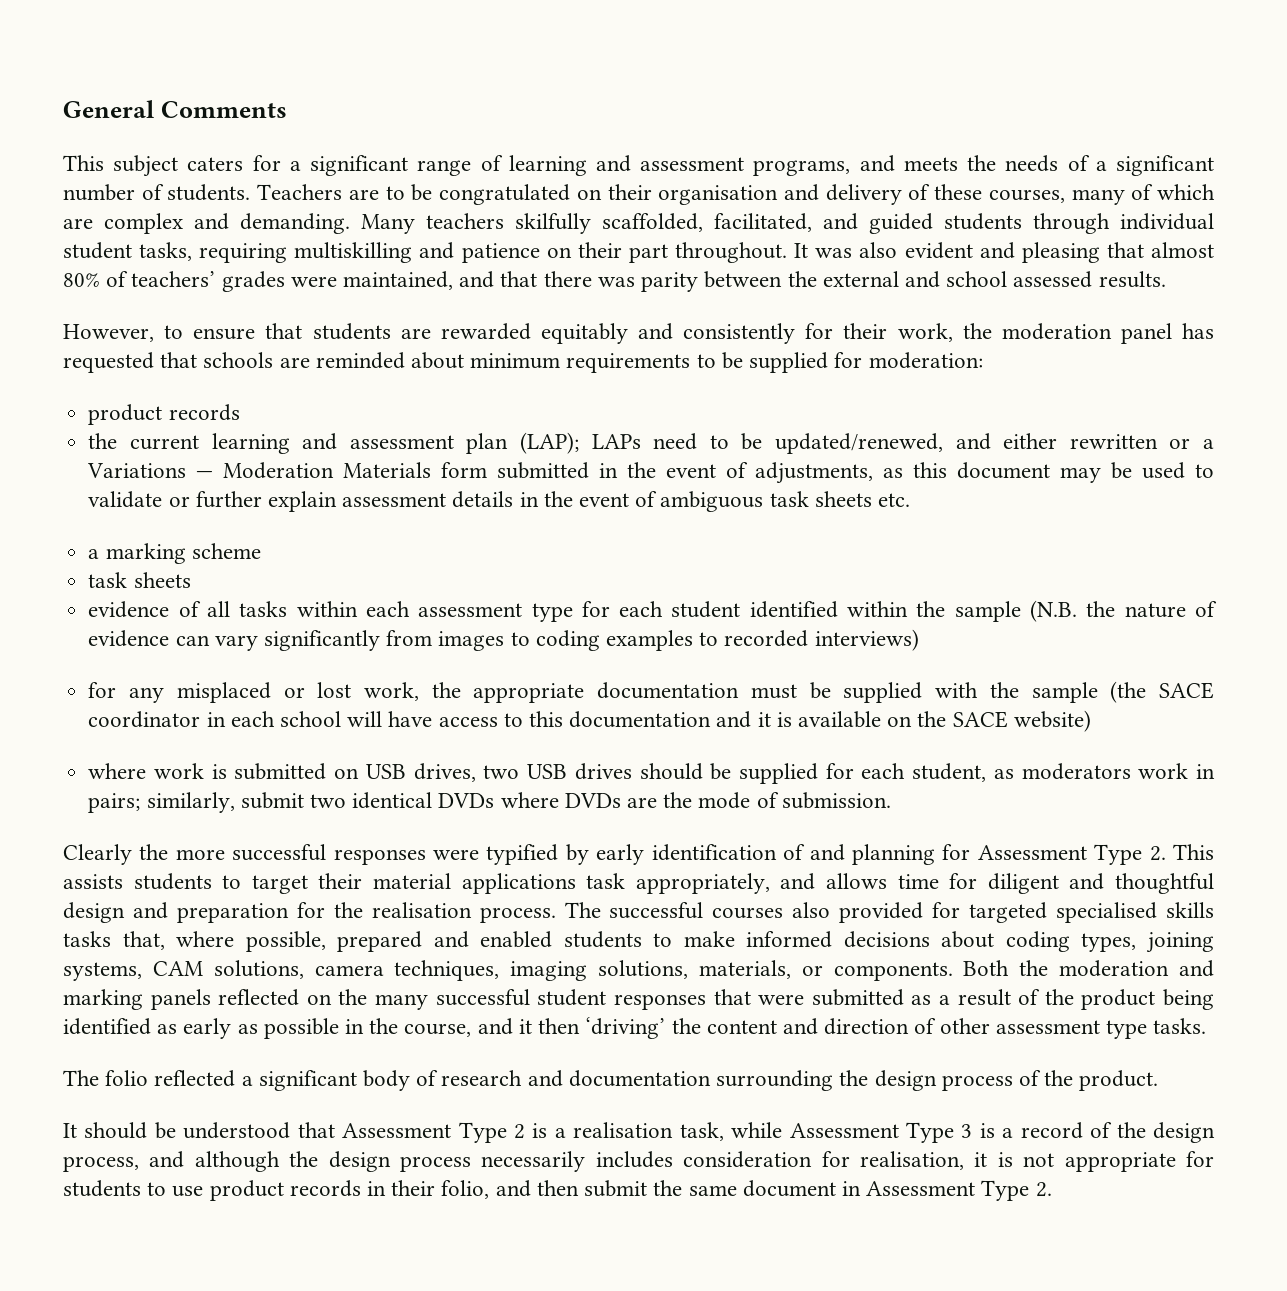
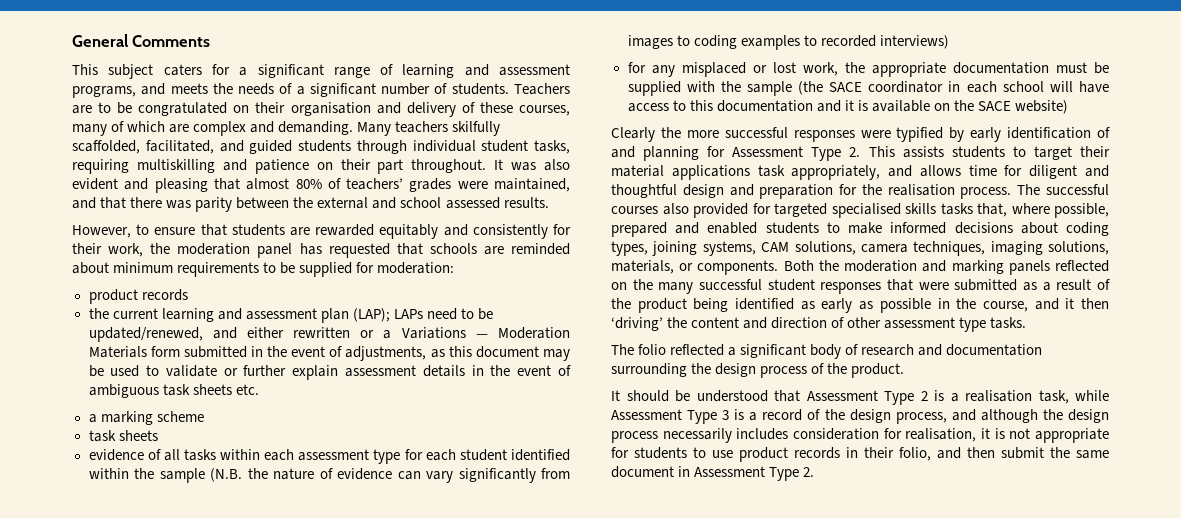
- where work is submitted on USB drives, two USB drives should be supplied for each student, as moderators work in pairs; similarly, submit two identical DVDs where DVDs are the mode of submission.

